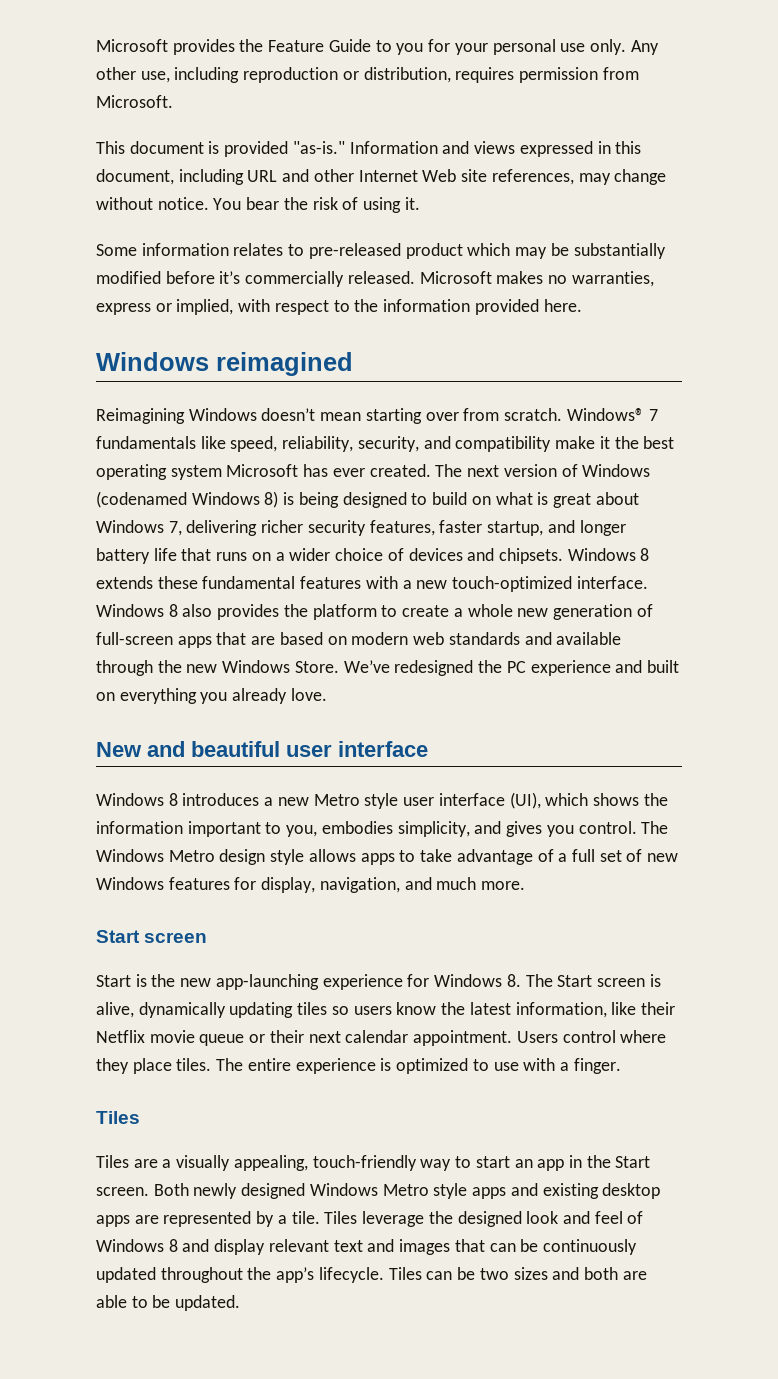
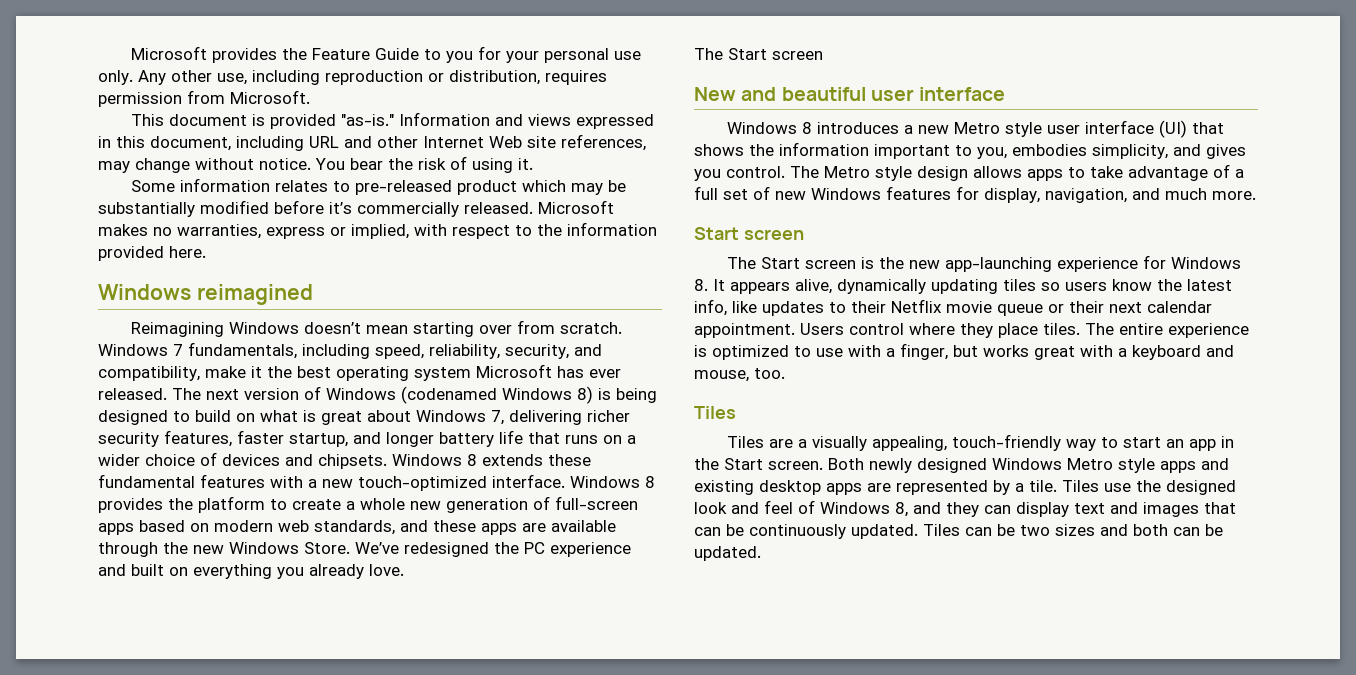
- Windows® 7 fundamentals like speed, reliability, security, and compatibility make it the best operating system Microsoft has ever created.
+ Windows 7 fundamentals, including speed, reliability, security, and compatibility, make it the best operating system Microsoft has ever released.
- Windows 8 also provides the platform to create a whole new generation of full-screen apps that are based on modern web standards and available through the new Windows Store.
+ Windows 8 provides the platform to create a whole new generation of full-screen apps based on modern web standards, and these apps are available through the new Windows Store.
  We’ve redesigned the PC experience and built on everything you already love.
+ The Start screen
- Windows 8 introduces a new Metro style user interface (UI), which shows the information important to you, embodies simplicity, and gives you control.
+ Windows 8 introduces a new Metro style user interface (UI) that shows the information important to you, embodies simplicity, and gives you control.
- The Windows Metro design style allows apps to take advantage of a full set of new Windows features for display, navigation, and much more.
+ The Metro style design allows apps to take advantage of a full set of new Windows features for display, navigation, and much more.
- Start is the new app-launching experience for Windows 8. The Start screen is alive, dynamically updating tiles so users know the latest information, like their Netflix movie queue or their next calendar appointment.
+ The Start screen is the new app-launching experience for Windows 8. It appears alive, dynamically updating tiles so users know the latest info, like updates to their Netflix movie queue or their next calendar appointment.
- The entire experience is optimized to use with a finger.
+ The entire experience is optimized to use with a finger, but works great with a keyboard and mouse, too.
- Tiles leverage the designed look and feel of Windows 8 and display relevant text and images that can be continuously updated throughout the app’s lifecycle.
+ Tiles use the designed look and feel of Windows 8, and they can display text and images that can be continuously updated.
- Tiles can be two sizes and both are able to be updated.
+ Tiles can be two sizes and both can be updated.

